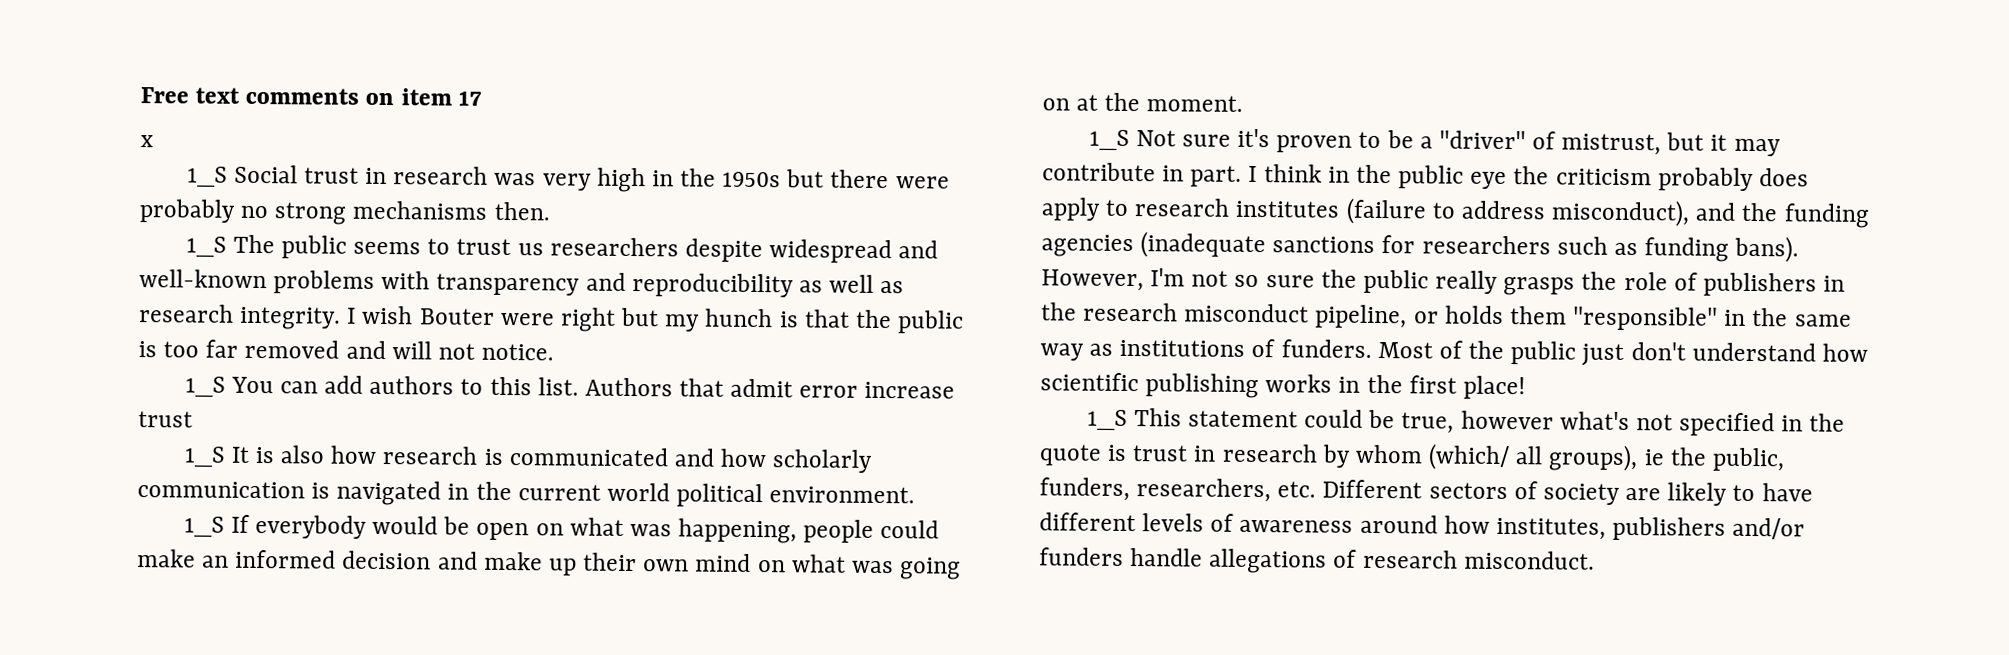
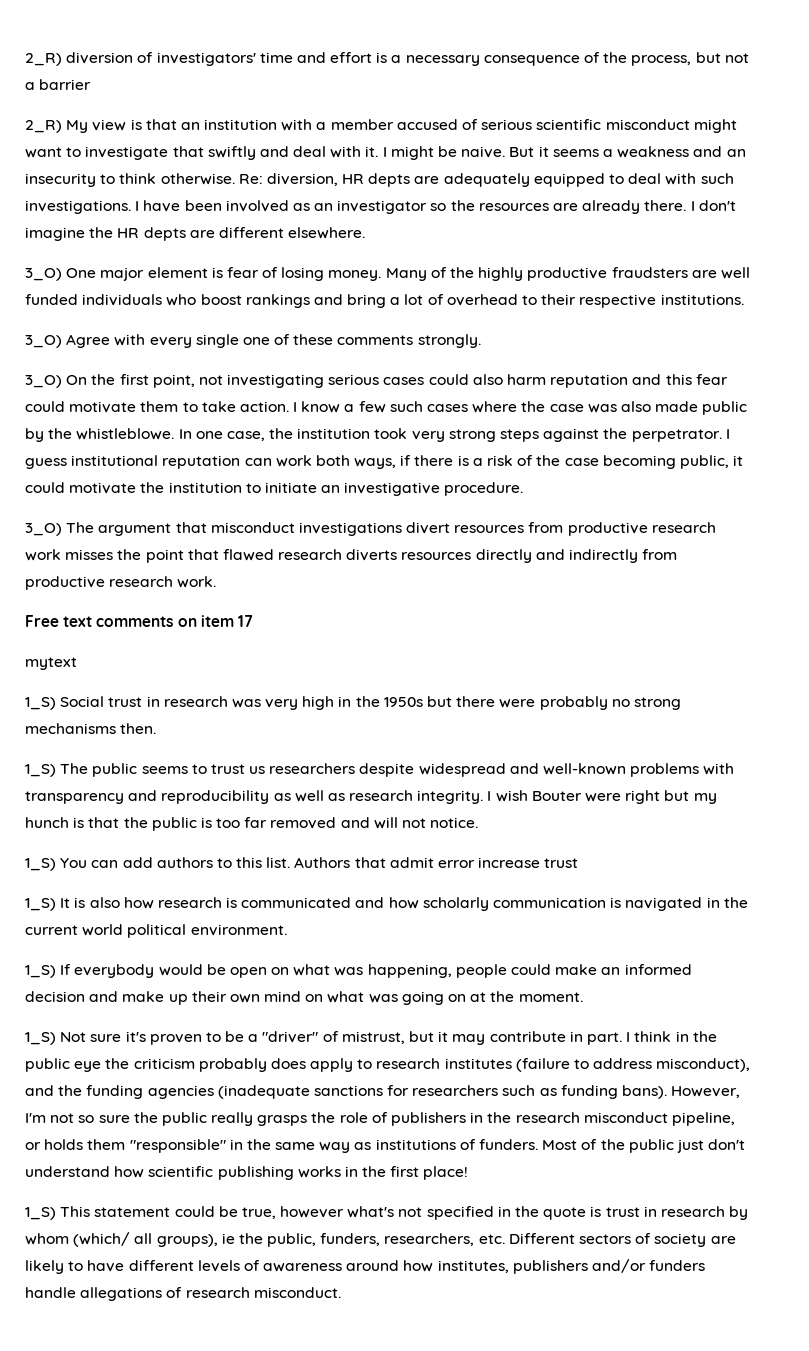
+ 2_R) diversion of investigators' time and effort is a necessary consequence of the process, but not a barrier
+ 2_R) My view is that an institution with a member accused of serious scientific misconduct might want to investigate that swiftly and deal with it. I might be naive. But it seems a weakness and an insecurity to think otherwise. Re: diversion, HR depts are adequately equipped to deal with such investigations. I have been involved as an investigator so the resources are already there. I don't imagine the HR depts are different elsewhere.
+ 3_O) One major element is fear of losing money. Many of the highly productive fraudsters are well funded individuals who boost rankings and bring a lot of overhead to their respective institutions.
+ 3_O) Agree with every single one of these comments strongly.
+ 3_O) On the first point, not investigating serious cases could also harm reputation and this fear could motivate them to take action. I know a few such cases where the case was also made public by the whistleblowe. In one case, the institution took very strong steps against the perpetrator. I guess institutional reputation can work both ways, if there is a risk of the case becoming public, it could motivate the institution to initiate an investigative procedure.
+ 3_O) The argument that misconduct investigations divert resources from productive research work misses the point that flawed research diverts resources directly and indirectly from productive research work.
- x
- 1_S Social trust in research was very high in the 1950s but there were probably no strong mechanisms then.
+ mytext
+ 1_S) Social trust in research was very high in the 1950s but there were probably no strong mechanisms then.
- 1_S The public seems to trust us researchers despite widespread and well-known problems with transparency and reproducibility as well as research integrity.
+ 1_S) The public seems to trust us researchers despite widespread and well-known problems with transparency and reproducibility as well as research integrity.
- 1_S You can add authors to this list.
+ 1_S) You can add authors to this list.
- 1_S It is also how research is communicated and how scholarly communication is navigated in the current world political environment.
+ 1_S) It is also how research is communicated and how scholarly communication is navigated in the current world political environment.
- 1_S If everybody would be open on what was happening, people could make an informed decision and make up their own mind on what was going on at the moment.
+ 1_S) If everybody would be open on what was happening, people could make an informed decision and make up their own mind on what was going on at the moment.
- 1_S Not sure it's proven to be a "driver" of mistrust, but it may contribute in part.
+ 1_S) Not sure it's proven to be a "driver" of mistrust, but it may contribute in part.
- 1_S This statement could be true, however what's not specified in the quote is trust in research by whom (which/ all groups), ie the public, funders, researchers, etc. Different sectors of society are likely to have different levels of awareness around how institutes, publishers and/or funders handle allegations of research misconduct.
+ 1_S) This statement could be true, however what's not specified in the quote is trust in research by whom (which/ all groups), ie the public, funders, researchers, etc. Different sectors of society are likely to have different levels of awareness around how institutes, publishers and/or funders handle allegations of research misconduct.

